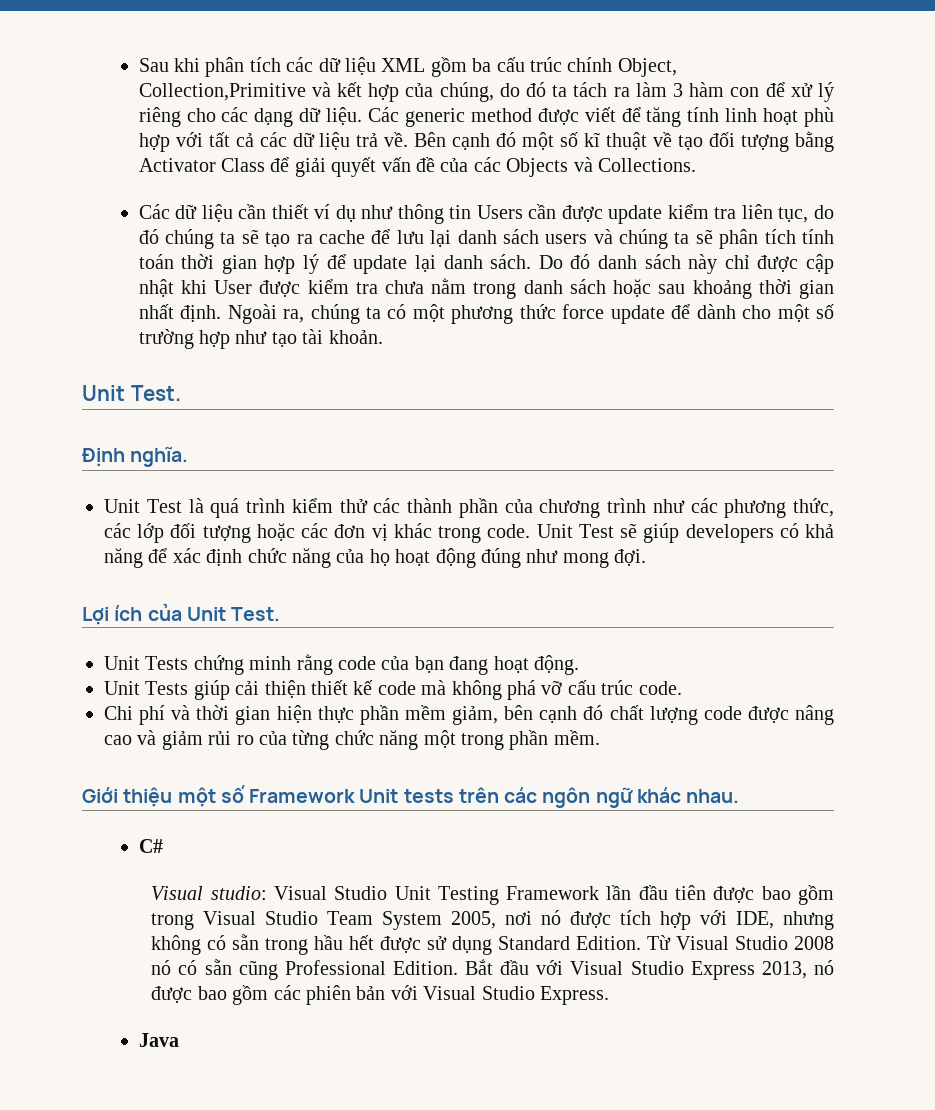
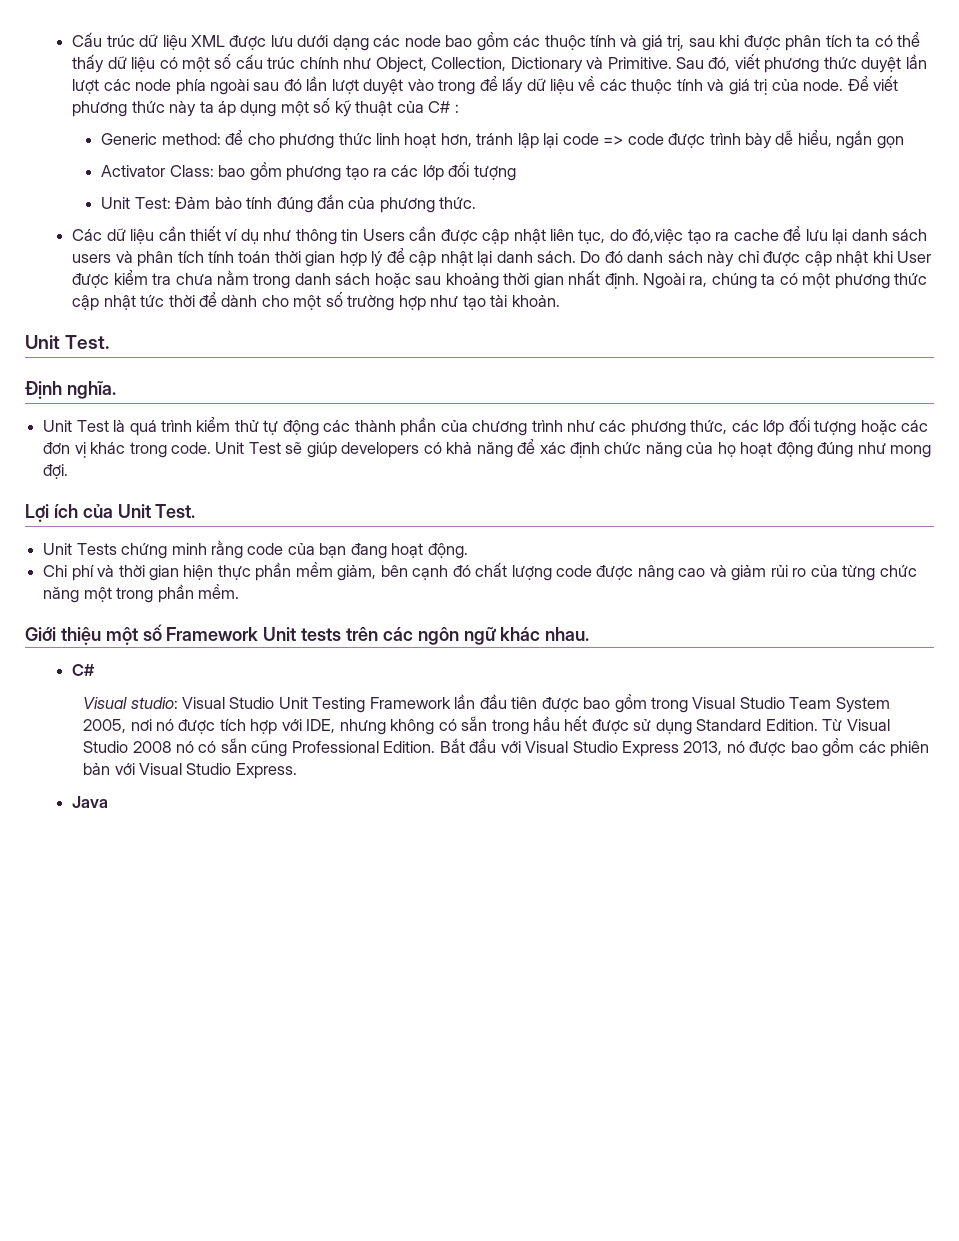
- Sau khi phân tích các dữ liệu XML gồm ba cấu trúc chính Object, Collection,Primitive và kết hợp của chúng, do đó ta tách ra làm 3 hàm con để xử lý riêng cho các dạng dữ liệu. Các generic method được viết để tăng tính linh hoạt phù hợp với tất cả các dữ liệu trả về. Bên cạnh đó một số kĩ thuật về tạo đối tượng bằng Activator Class để giải quyết vấn đề của các Objects và Collections.
+ Cấu trúc dữ liệu XML được lưu dưới dạng các node bao gồm các thuộc tính và giá trị, sau khi được phân tích ta có thể thấy dữ liệu có một số cấu trúc chính như Object, Collection, Dictionary và Primitive. Sau đó, viết phương thức duyệt lần lượt các node phía ngoài sau đó lần lượt duyệt vào trong để lấy dữ liệu về các thuộc tính và giá trị của node. Để viết phương thức này ta áp dụng một số kỹ thuật của C# :
+ Generic method: để cho phương thức linh hoạt hơn, tránh lập lại code => code được trình bày dễ hiểu, ngắn gọn
+ Activator Class: bao gồm phương tạo ra các lớp đối tượng
+ Unit Test: Đảm bảo tính đúng đắn của phương thức.
- Các dữ liệu cần thiết ví dụ như thông tin Users cần được update kiểm tra liên tục, do đó chúng ta sẽ tạo ra cache để lưu lại danh sách users và chúng ta sẽ phân tích tính toán thời gian hợp lý để update lại danh sách.
+ Các dữ liệu cần thiết ví dụ như thông tin Users cần được cập nhật liên tục, do đó,việc tạo ra cache để lưu lại danh sách users và phân tích tính toán thời gian hợp lý để cập nhật lại danh sách.
- Ngoài ra, chúng ta có một phương thức force update để dành cho một số trường hợp như tạo tài khoản.
+ Ngoài ra, chúng ta có một phương thức cập nhật tức thời để dành cho một số trường hợp như tạo tài khoản.
- Unit Test là quá trình kiểm thử các thành phần của chương trình như các phương thức, các lớp đối tượng hoặc các đơn vị khác trong code.
+ Unit Test là quá trình kiểm thử tự động các thành phần của chương trình như các phương thức, các lớp đối tượng hoặc các đơn vị khác trong code.
- Unit Tests giúp cải thiện thiết kế code mà không phá vỡ cấu trúc code.

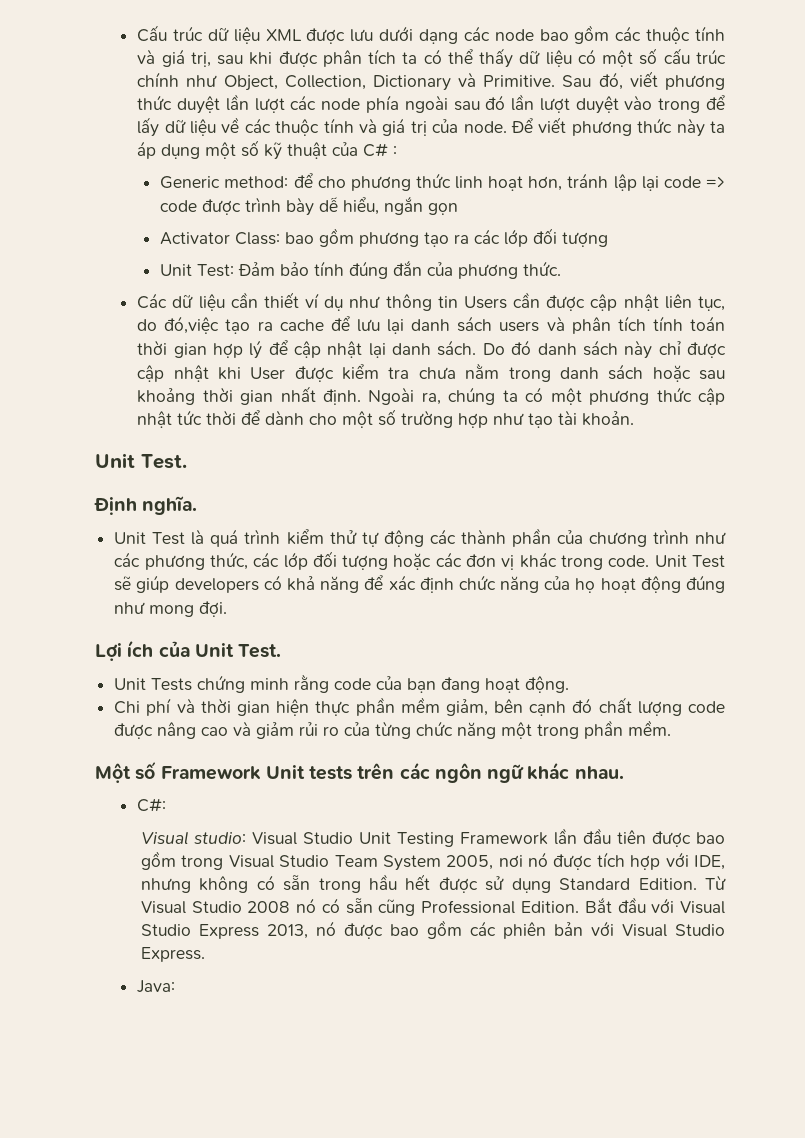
- Giới thiệu một số Framework Unit tests trên các ngôn ngữ khác nhau.
- C#
+ Một số Framework Unit tests trên các ngôn ngữ khác nhau.
+ C#:
- Java
+ Java:

